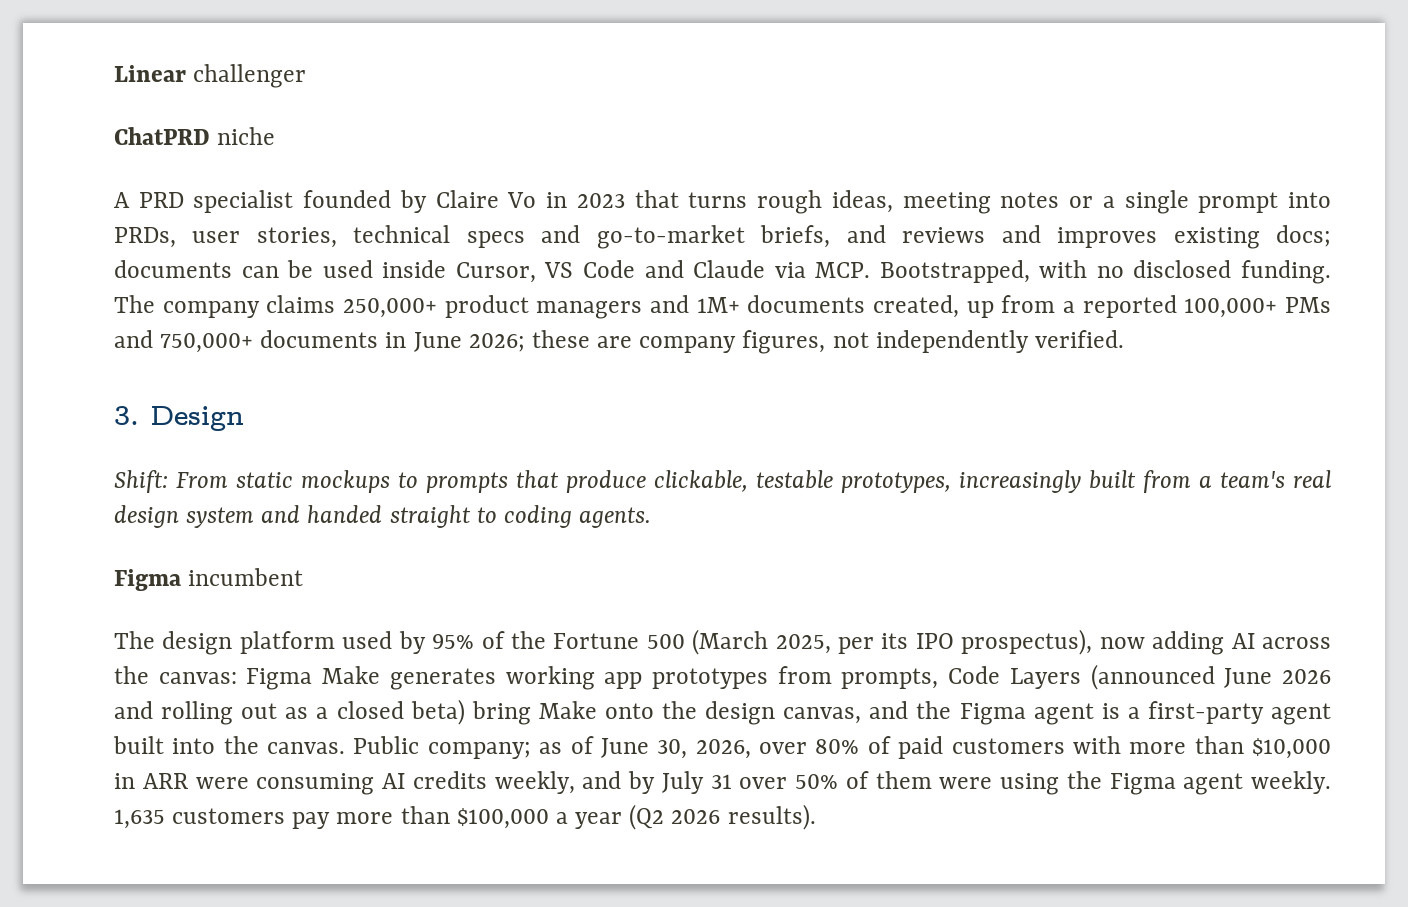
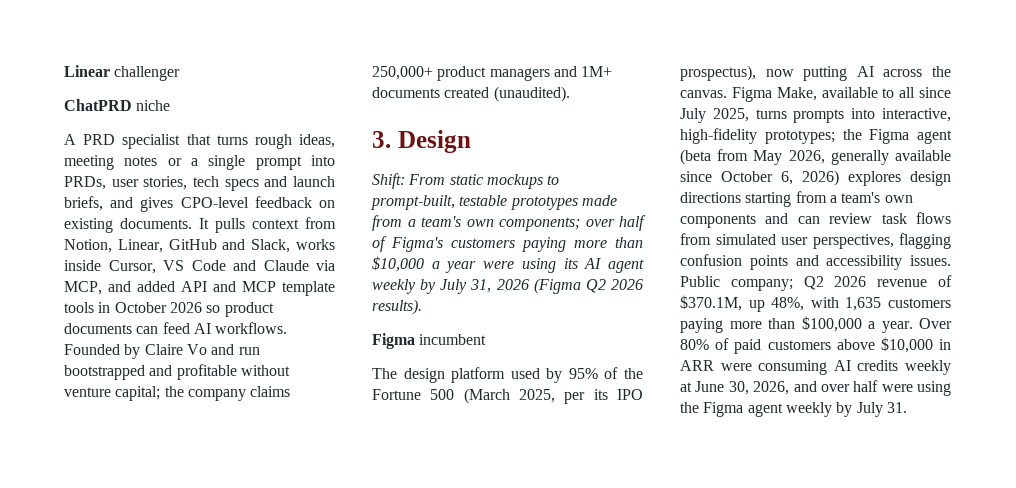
- A PRD specialist founded by Claire Vo in 2023 that turns rough ideas, meeting notes or a single prompt into PRDs, user stories, technical specs and go-to-market briefs, and reviews and improves existing docs; documents can be used inside Cursor, VS Code and Claude via MCP. Bootstrapped, with no disclosed funding. The company claims 250,000+ product managers and 1M+ documents created, up from a reported 100,000+ PMs and 750,000+ documents in June 2026; these are company figures, not independently verified.
+ A PRD specialist that turns rough ideas, meeting notes or a single prompt into PRDs, user stories, tech specs and launch briefs, and gives CPO-level feedback on existing documents. It pulls context from Notion, Linear, GitHub and Slack, works inside Cursor, VS Code and Claude via MCP, and added API and MCP template tools in October 2026 so product documents can feed AI workflows. Founded by Claire Vo and run bootstrapped and profitable without venture capital; the company claims 250,000+ product managers and 1M+ documents created (unaudited).
- Shift: From static mockups to prompts that produce clickable, testable prototypes, increasingly built from a team's real design system and handed straight to coding agents.
+ Shift: From static mockups to prompt-built, testable prototypes made from a team's own components; over half of Figma's customers paying more than $10,000 a year were using its AI agent weekly by July 31, 2026 (Figma Q2 2026 results).
- The design platform used by 95% of the Fortune 500 (March 2025, per its IPO prospectus), now adding AI across the canvas: Figma Make generates working app prototypes from prompts, Code Layers (announced June 2026 and rolling out as a closed beta) bring Make onto the design canvas, and the Figma agent is a first-party agent built into the canvas. Public company; as of June 30, 2026, over 80% of paid customers with more than $10,000 in ARR were consuming AI credits weekly, and by July 31 over 50% of them were using the Figma agent weekly. 1,635 customers pay more than $100,000 a year (Q2 2026 results).
+ The design platform used by 95% of the Fortune 500 (March 2025, per its IPO prospectus), now putting AI across the canvas. Figma Make, available to all since July 2025, turns prompts into interactive, high-fidelity prototypes; the Figma agent (beta from May 2026, generally available since October 6, 2026) explores design directions starting from a team's own components and can review task flows from simulated user perspectives, flagging confusion points and accessibility issues. Public company; Q2 2026 revenue of $370.1M, up 48%, with 1,635 customers paying more than $100,000 a year. Over 80% of paid customers above $10,000 in ARR were consuming AI credits weekly at June 30, 2026, and over half were using the Figma agent weekly by July 31.

